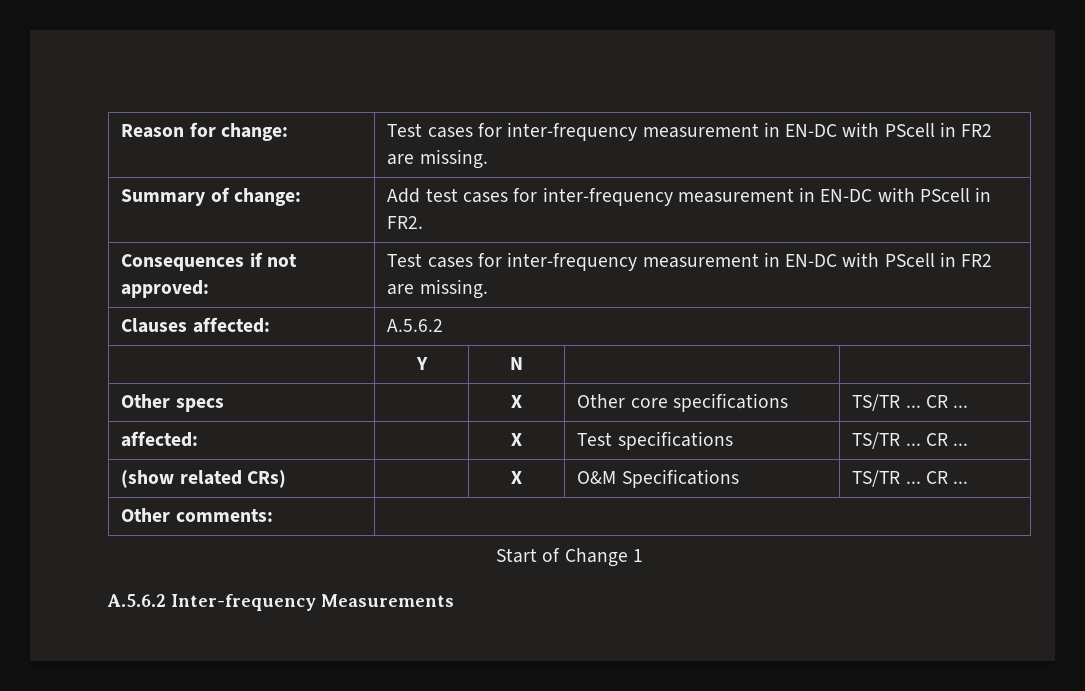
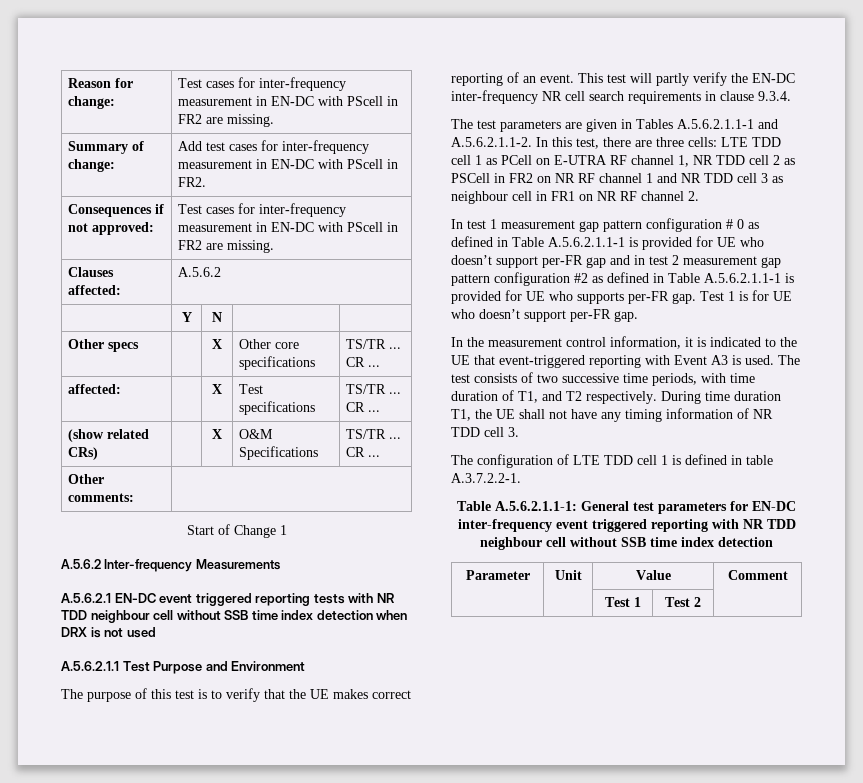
+ A.5.6.2.1 EN-DC event triggered reporting tests with NR TDD neighbour cell without SSB time index detection when DRX is not used
+ A.5.6.2.1.1 Test Purpose and Environment
+ The purpose of this test is to verify that the UE makes correct reporting of an event. This test will partly verify the EN-DC inter-frequency NR cell search requirements in clause 9.3.4.
+ The test parameters are given in Tables A.5.6.2.1.1-1 and A.5.6.2.1.1-2. In this test, there are three cells: LTE TDD cell 1 as PCell on E-UTRA RF channel 1, NR TDD cell 2 as PSCell in FR2 on NR RF channel 1 and NR TDD cell 3 as neighbour cell in FR1 on NR RF channel 2.
+ In test 1 measurement gap pattern configuration # 0 as defined in Table A.5.6.2.1.1-1 is provided for UE who doesn’t support per-FR gap and in test 2 measurement gap pattern configuration #2 as defined in Table A.5.6.2.1.1-1 is provided for UE who supports per-FR gap. Test 1 is for UE who doesn’t support per-FR gap.
+ In the measurement control information, it is indicated to the UE that event-triggered reporting with Event A3 is used. The test consists of two successive time periods, with time duration of T1, and T2 respectively. During time duration T1, the UE shall not have any timing information of NR TDD cell 3.
+ The configuration of LTE TDD cell 1 is defined in table A.3.7.2.2-1.
+ Table A.5.6.2.1.1-1: General test parameters for EN-DC inter-frequency event triggered reporting with NR TDD neighbour cell without SSB time index detection
+ Parameter | Unit | Value | Comment
+ | | Test 1 | Test 2 |

